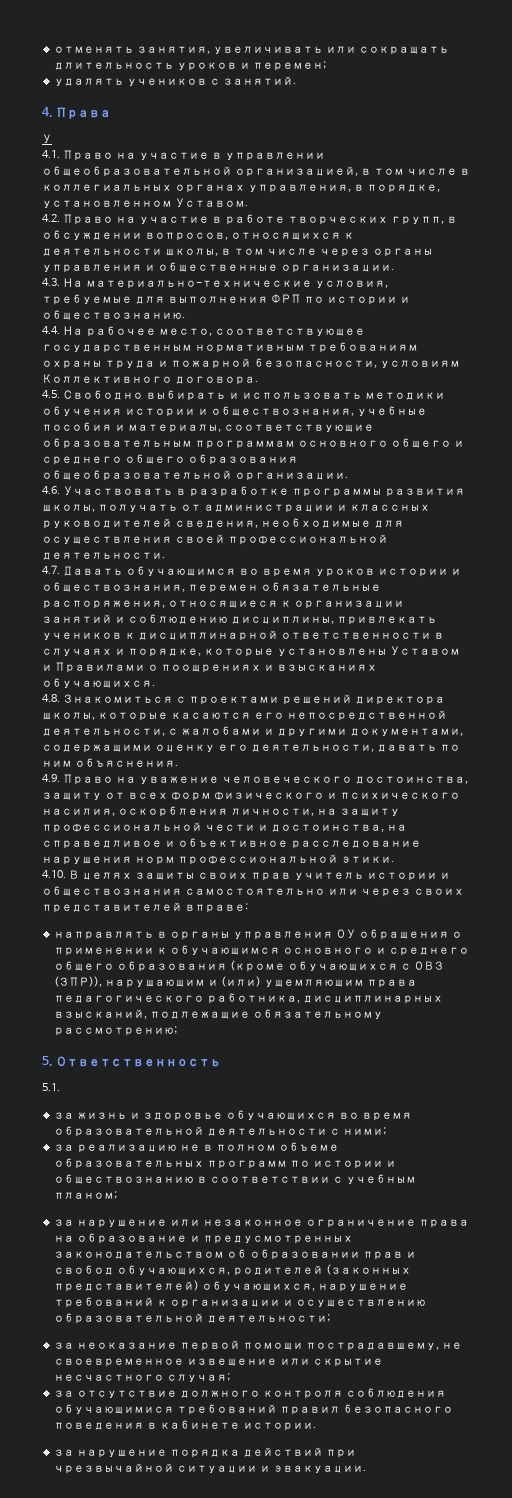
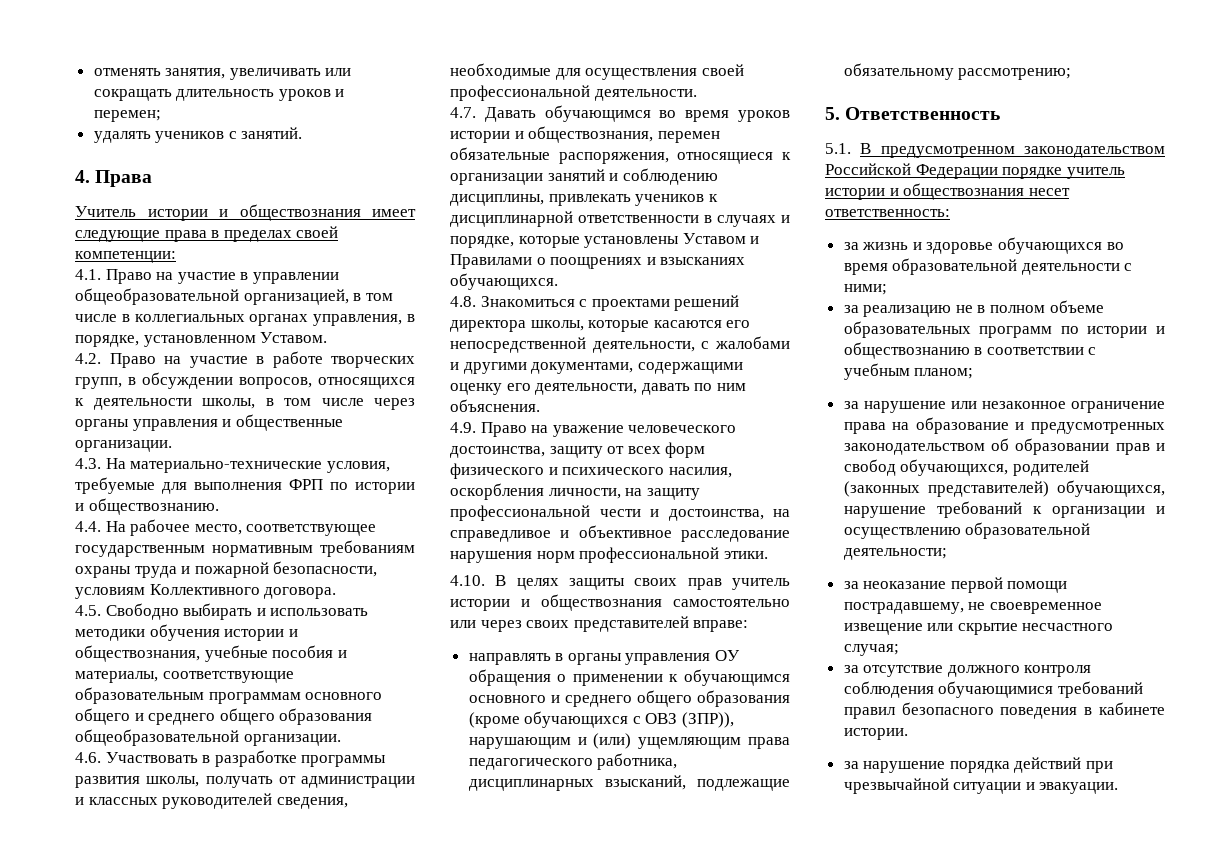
- У
+ Учитель истории и обществознания имеет следующие права в пределах своей компетенции:
- 5.1.
+ 5.1. В предусмотренном законодательством Российской Федерации порядке учитель истории и обществознания несет ответственность:

